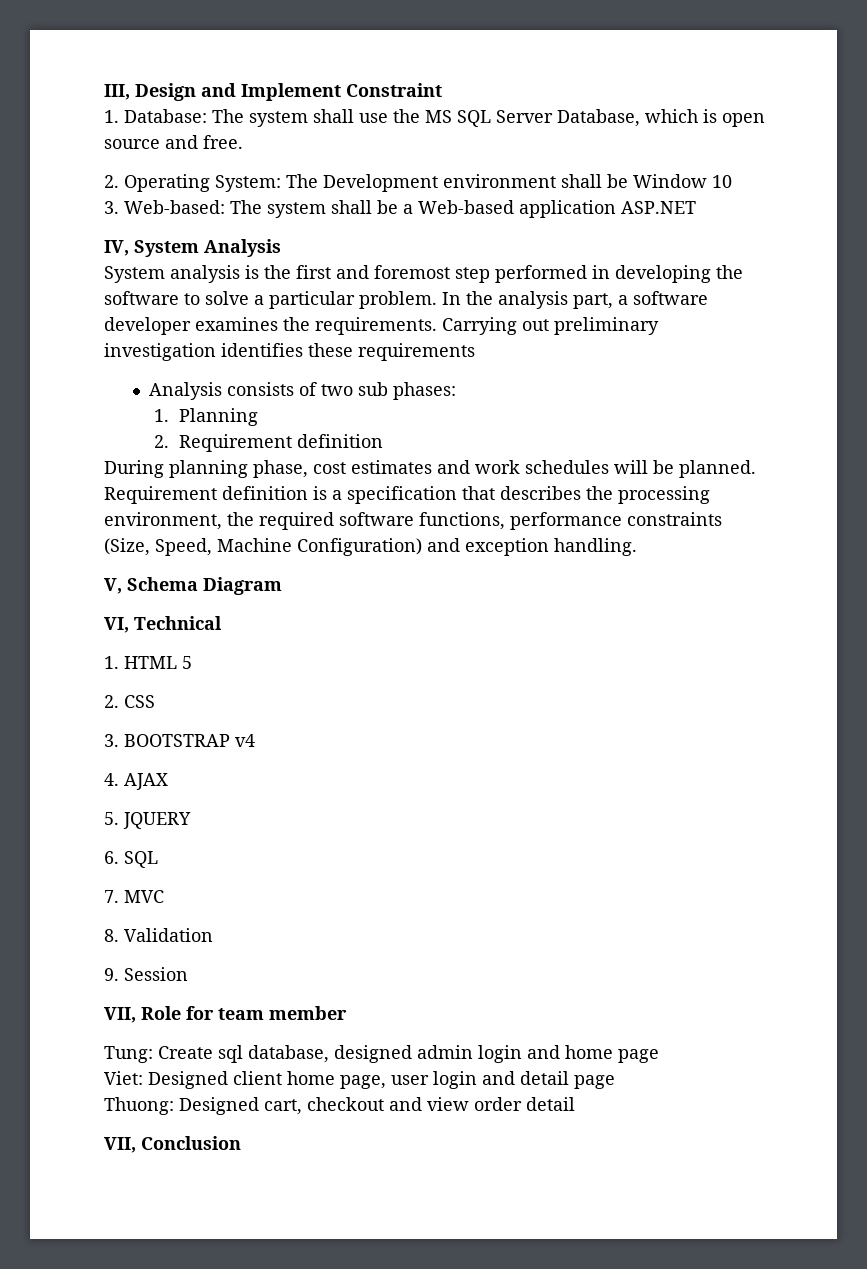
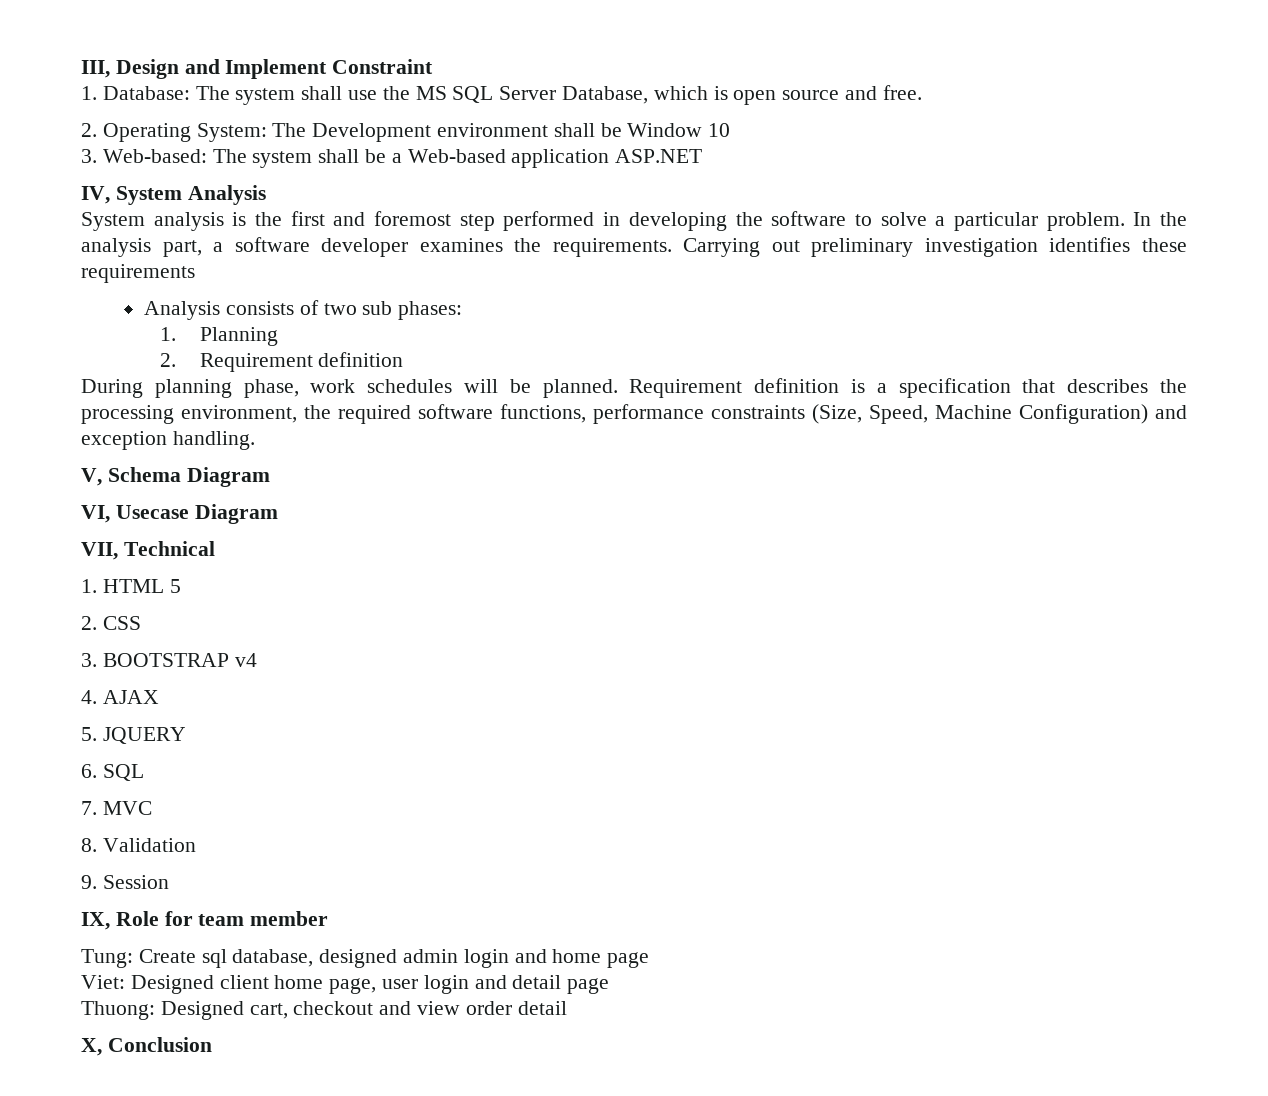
- During planning phase, cost estimates and work schedules will be planned.
+ During planning phase, work schedules will be planned.
- VI, Technical
+ VI, Usecase Diagram
+ VII, Technical
- VII, Role for team member
+ IX, Role for team member
- VII, Conclusion
+ X, Conclusion

